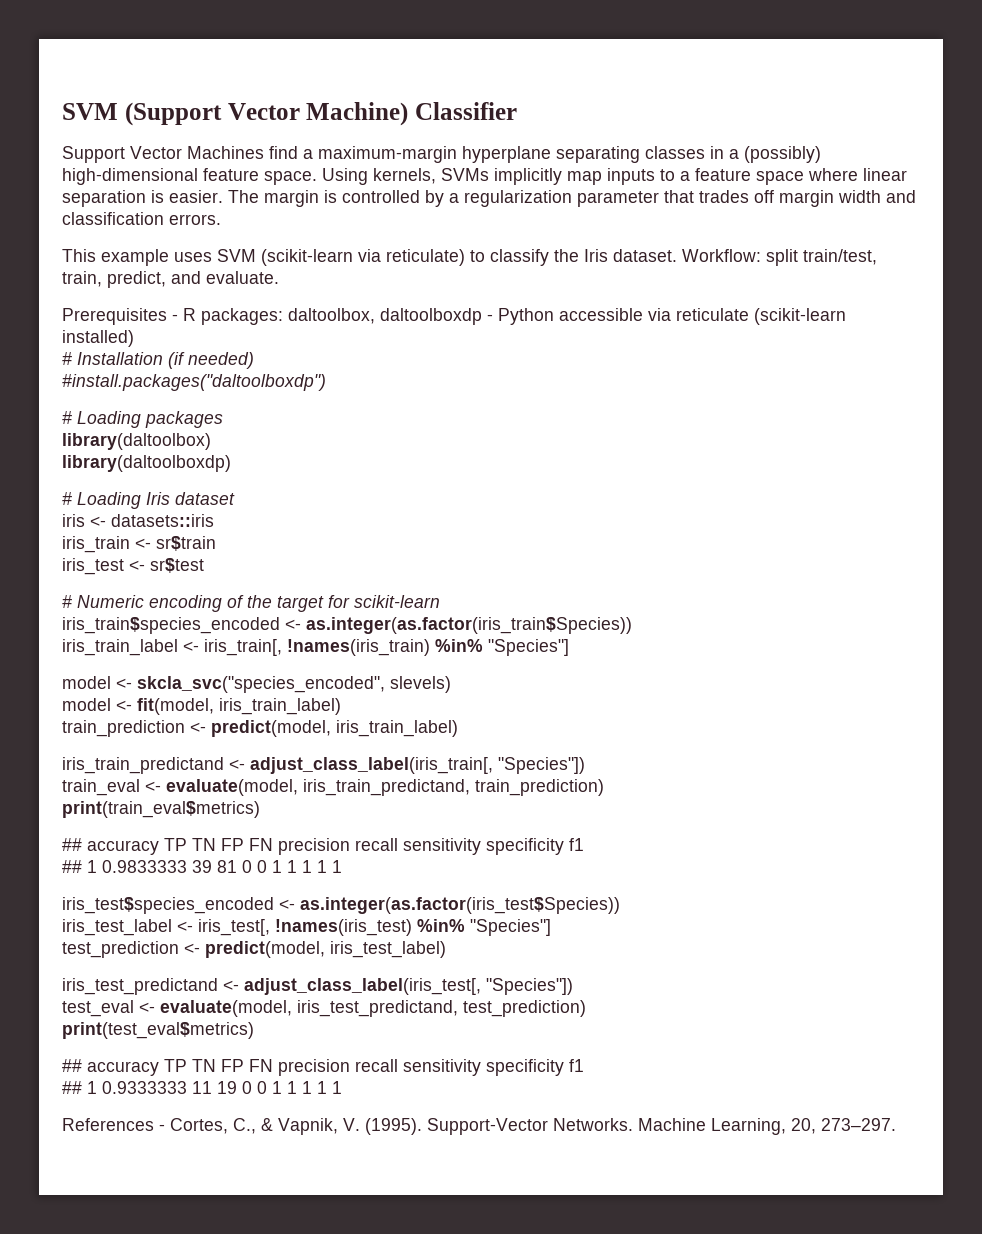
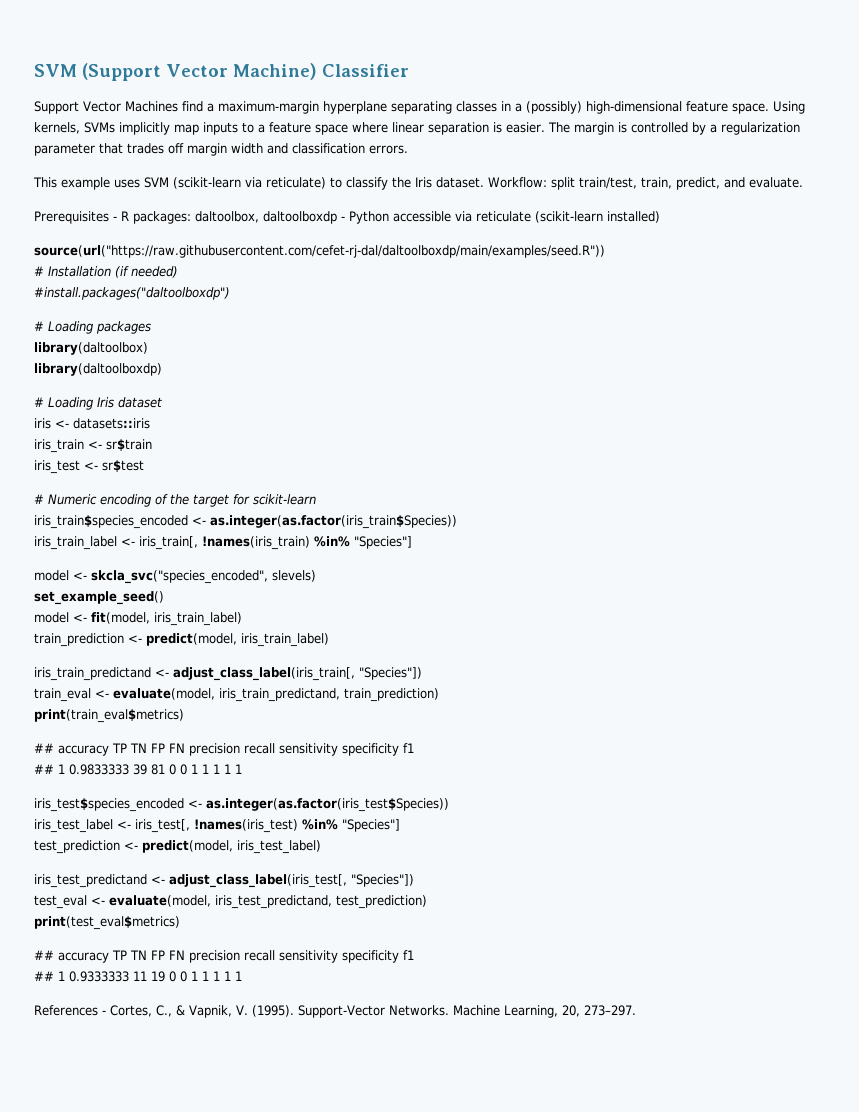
+ source(url("https://raw.githubusercontent.com/cefet-rj-dal/daltoolboxdp/main/examples/seed.R"))
+ set_example_seed()

